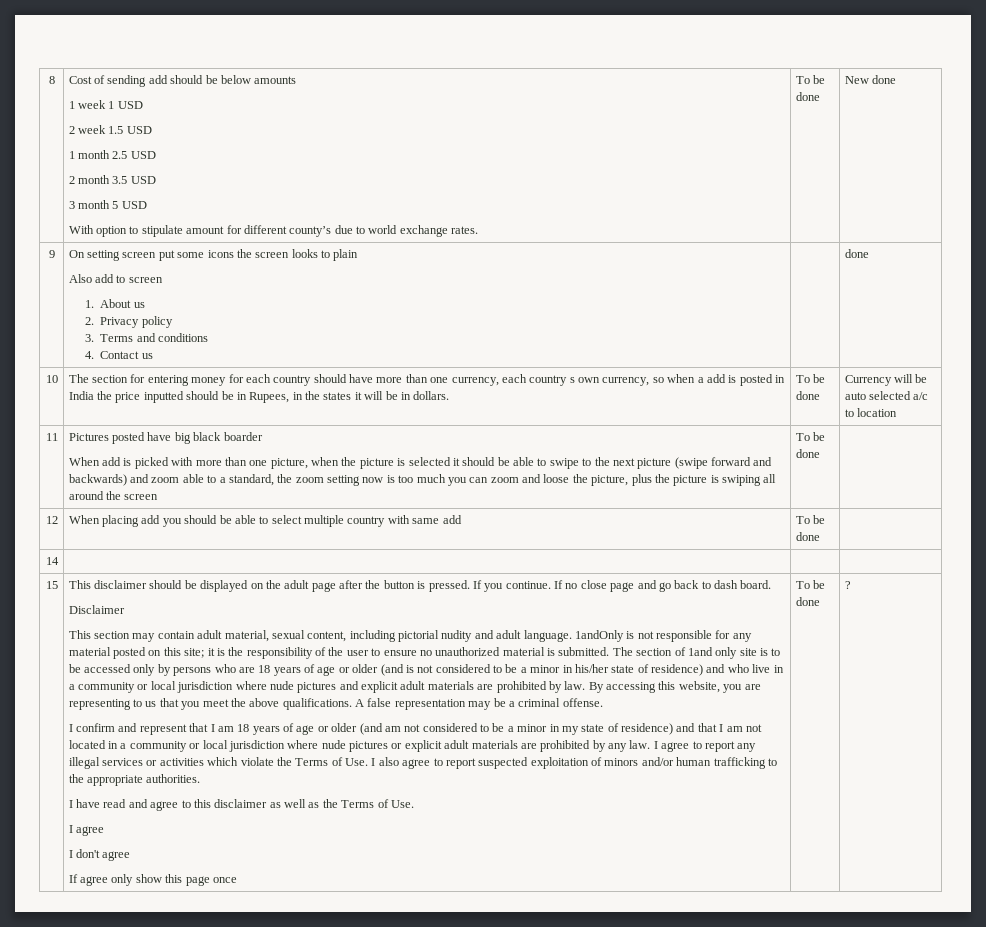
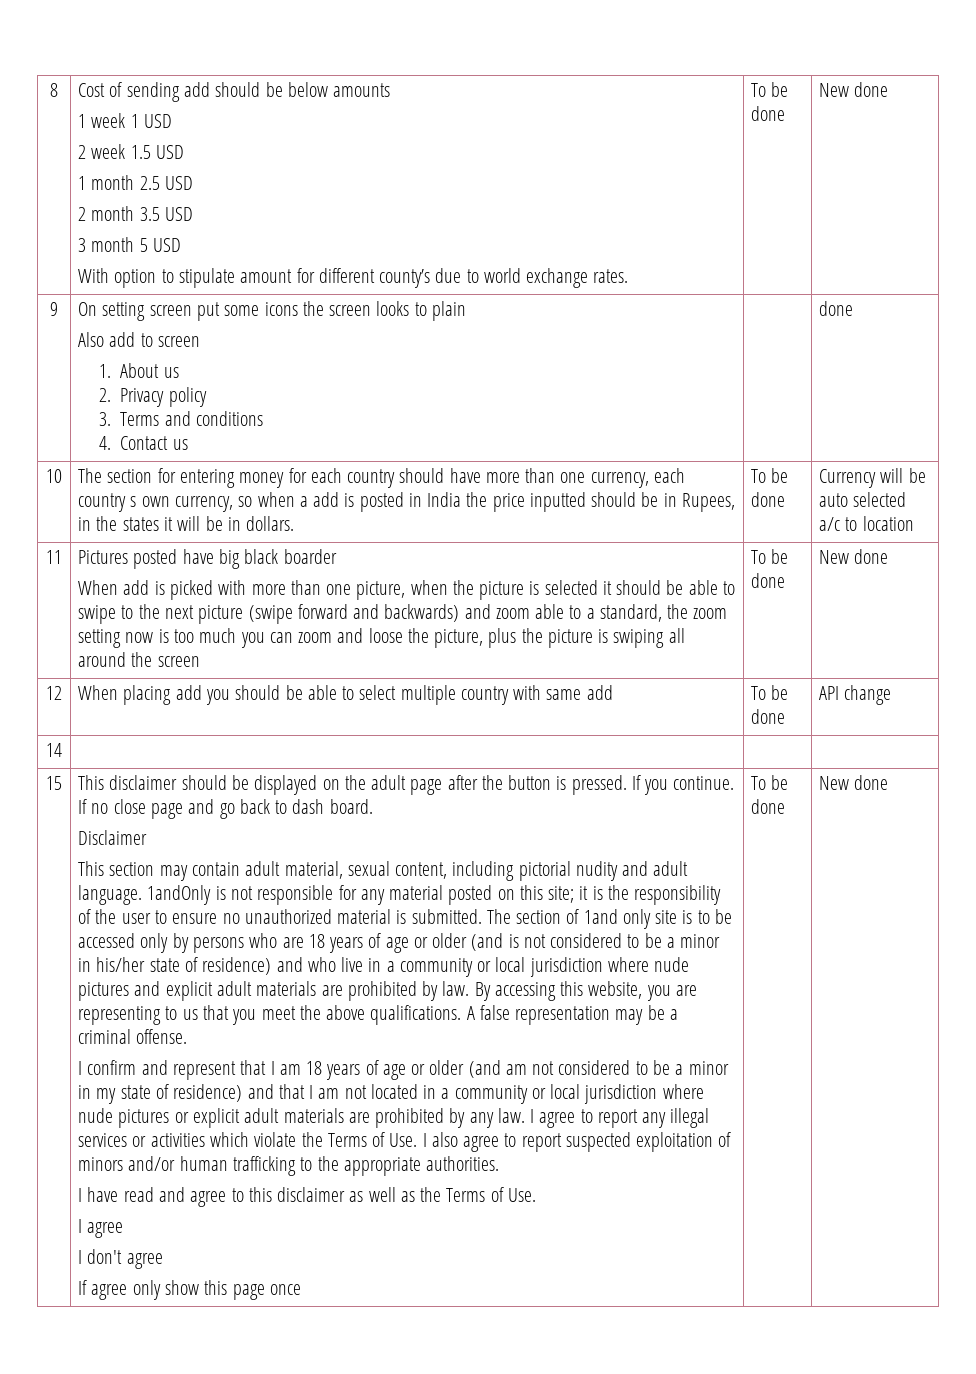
- When add is picked with more than one picture, when the picture is selected it should be able to swipe to the next picture (swipe forward and backwards) and zoom able to a standard, the zoom setting now is too much you can zoom and loose the picture, plus the picture is swiping all around the screen | To be done
+ When add is picked with more than one picture, when the picture is selected it should be able to swipe to the next picture (swipe forward and backwards) and zoom able to a standard, the zoom setting now is too much you can zoom and loose the picture, plus the picture is swiping all around the screen | To be done | New done
- 12 | When placing add you should be able to select multiple country with same add | To be done |
+ 12 | When placing add you should be able to select multiple country with same add | To be done | API change
- If agree only show this page once | To be done | ?
+ If agree only show this page once | To be done | New done

